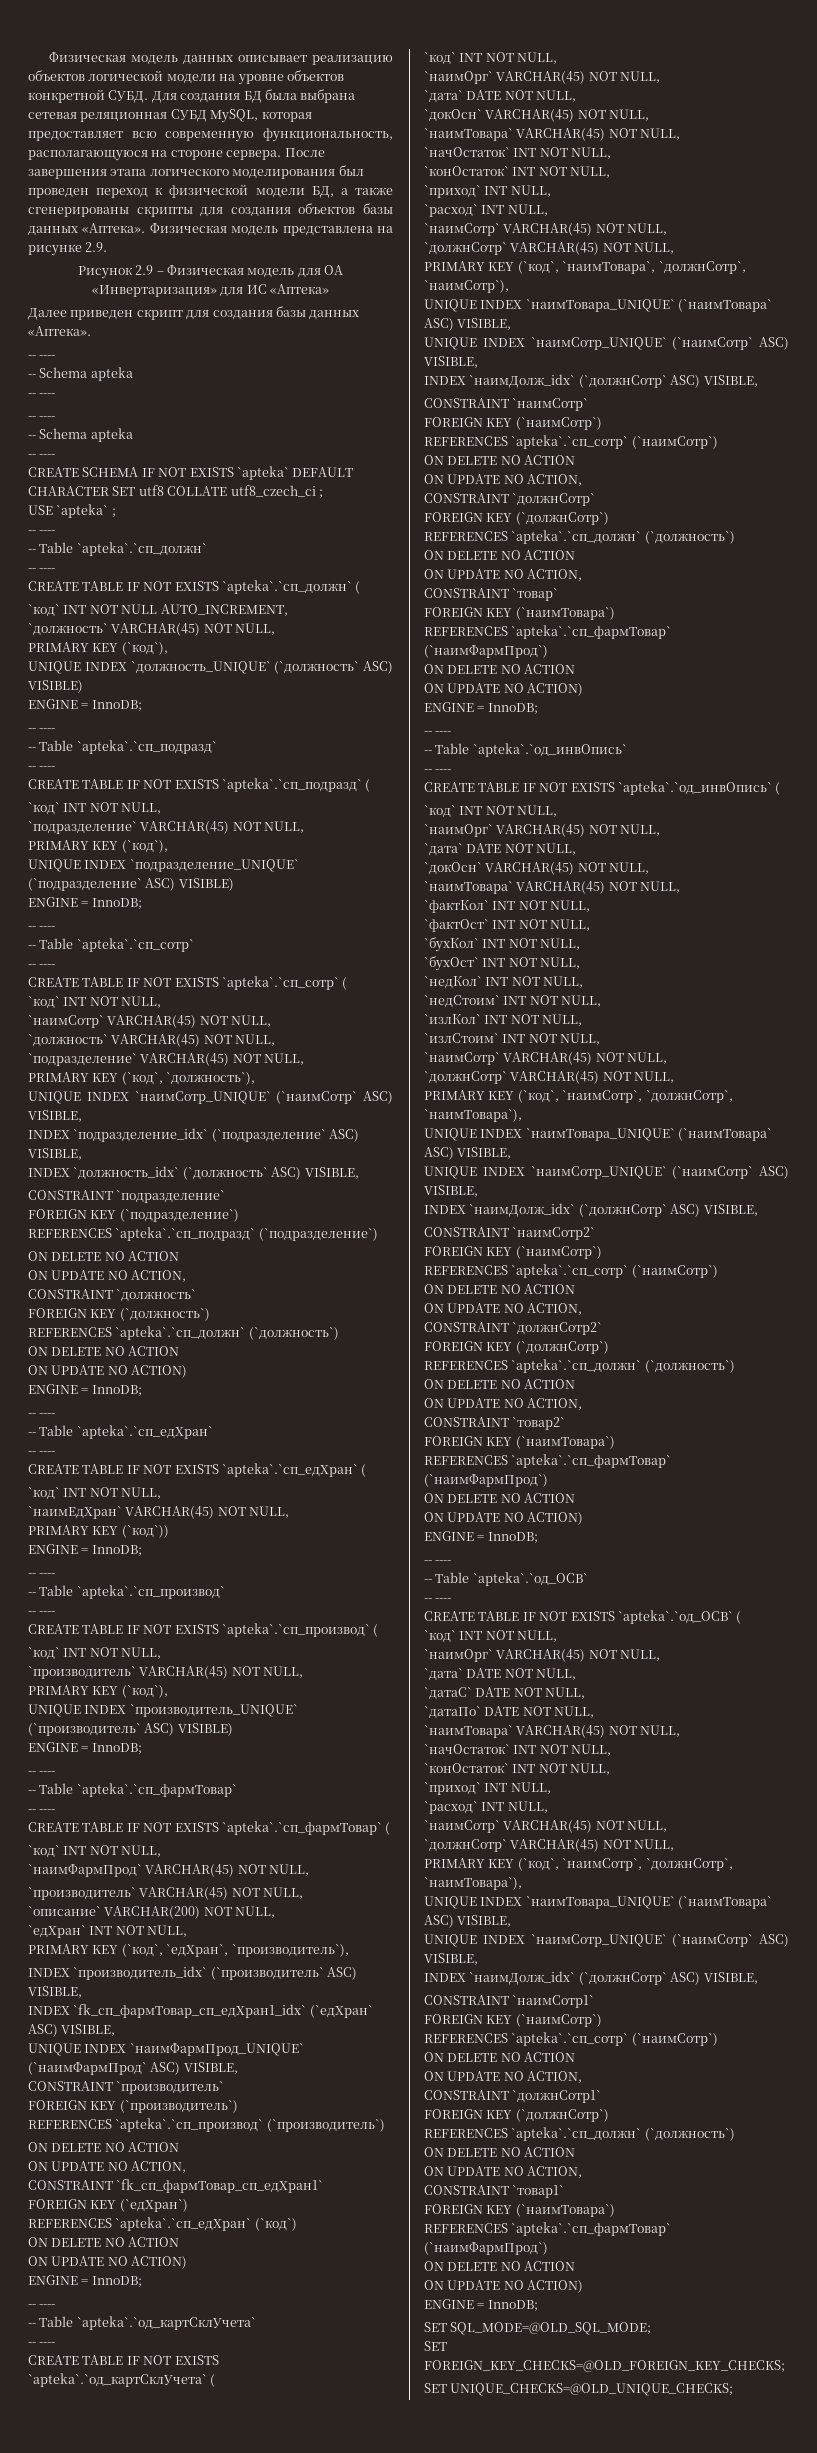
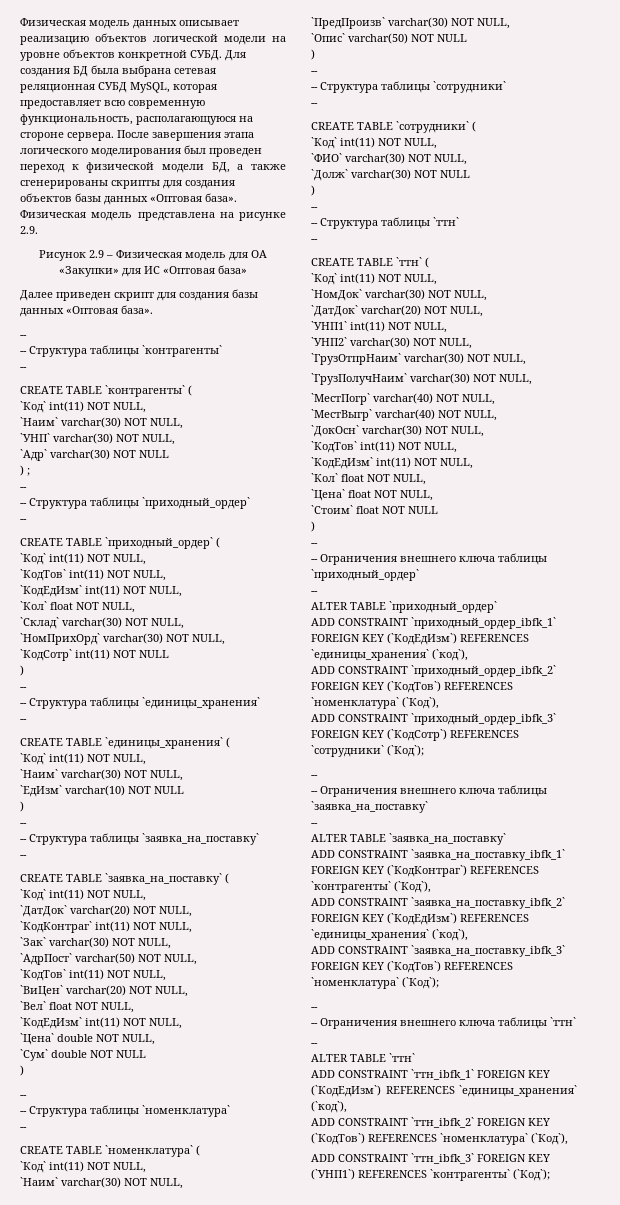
- После завершения этапа логического моделирования был проведен переход к физической модели БД, а также сгенерированы скрипты для создания объектов базы данных «Аптека».
+ После завершения этапа логического моделирования был проведен переход к физической модели БД, а также сгенерированы скрипты для создания объектов базы данных «Оптовая база».
- Рисунок 2.9 – Физическая модель для ОА «Инвертаризация» для ИС «Аптека»
+ Рисунок 2.9 – Физическая модель для ОА «Закупки» для ИС «Оптовая база»
- Далее приведен скрипт для создания базы данных «Аптека».
- -- ----
- -- Schema apteka
- -- ----
- -- ----
- -- Schema apteka
- -- ----
- CREATE SCHEMA IF NOT EXISTS `apteka` DEFAULT CHARACTER SET utf8 COLLATE utf8_czech_ci ;
- USE `apteka` ;
- -- ----
- -- Table `apteka`.`сп_должн`
- -- ----
- CREATE TABLE IF NOT EXISTS `apteka`.`сп_должн` (
- `код` INT NOT NULL AUTO_INCREMENT,
- `должность` VARCHAR(45) NOT NULL,
- PRIMARY KEY (`код`),
- UNIQUE INDEX `должность_UNIQUE` (`должность` ASC) VISIBLE)
- ENGINE = InnoDB;
- -- ----
- -- Table `apteka`.`сп_подразд`
- -- ----
- CREATE TABLE IF NOT EXISTS `apteka`.`сп_подразд` (
- `код` INT NOT NULL,
- `подразделение` VARCHAR(45) NOT NULL,
- PRIMARY KEY (`код`),
- UNIQUE INDEX `подразделение_UNIQUE` (`подразделение` ASC) VISIBLE)
- ENGINE = InnoDB;
- -- ----
- -- Table `apteka`.`сп_сотр`
- -- ----
- CREATE TABLE IF NOT EXISTS `apteka`.`сп_сотр` (
- `код` INT NOT NULL,
- `наимСотр` VARCHAR(45) NOT NULL,
- `должность` VARCHAR(45) NOT NULL,
- `подразделение` VARCHAR(45) NOT NULL,
- PRIMARY KEY (`код`, `должность`),
- UNIQUE INDEX `наимСотр_UNIQUE` (`наимСотр` ASC) VISIBLE,
- INDEX `подразделение_idx` (`подразделение` ASC) VISIBLE,
- INDEX `должность_idx` (`должность` ASC) VISIBLE,
- CONSTRAINT `подразделение`
- FOREIGN KEY (`подразделение`)
- REFERENCES `apteka`.`сп_подразд` (`подразделение`)
- ON DELETE NO ACTION
- ON UPDATE NO ACTION,
- CONSTRAINT `должность`
- FOREIGN KEY (`должность`)
- REFERENCES `apteka`.`сп_должн` (`должность`)
- ON DELETE NO ACTION
- ON UPDATE NO ACTION)
- ENGINE = InnoDB;
- -- ----
- -- Table `apteka`.`сп_едХран`
- -- ----
- CREATE TABLE IF NOT EXISTS `apteka`.`сп_едХран` (
- `код` INT NOT NULL,
- `наимЕдХран` VARCHAR(45) NOT NULL,
- PRIMARY KEY (`код`))
- ENGINE = InnoDB;
- -- ----
- -- Table `apteka`.`сп_производ`
- -- ----
- CREATE TABLE IF NOT EXISTS `apteka`.`сп_производ` (
- `код` INT NOT NULL,
- `производитель` VARCHAR(45) NOT NULL,
- PRIMARY KEY (`код`),
- UNIQUE INDEX `производитель_UNIQUE` (`производитель` ASC) VISIBLE)
- ENGINE = InnoDB;
- -- ----
- -- Table `apteka`.`сп_фармТовар`
- -- ----
- CREATE TABLE IF NOT EXISTS `apteka`.`сп_фармТовар` (
- `код` INT NOT NULL,
- `наимФармПрод` VARCHAR(45) NOT NULL,
- `производитель` VARCHAR(45) NOT NULL,
- `описание` VARCHAR(200) NOT NULL,
- `едХран` INT NOT NULL,
- PRIMARY KEY (`код`, `едХран`, `производитель`),
- INDEX `производитель_idx` (`производитель` ASC) VISIBLE,
- INDEX `fk_сп_фармТовар_сп_едХран1_idx` (`едХран` ASC) VISIBLE,
- UNIQUE INDEX `наимФармПрод_UNIQUE` (`наимФармПрод` ASC) VISIBLE,
- CONSTRAINT `производитель`
- FOREIGN KEY (`производитель`)
- REFERENCES `apteka`.`сп_производ` (`производитель`)
- ON DELETE NO ACTION
- ON UPDATE NO ACTION,
- CONSTRAINT `fk_сп_фармТовар_сп_едХран1`
- FOREIGN KEY (`едХран`)
- REFERENCES `apteka`.`сп_едХран` (`код`)
- ON DELETE NO ACTION
- ON UPDATE NO ACTION)
- ENGINE = InnoDB;
- -- ----
- -- Table `apteka`.`од_картСклУчета`
- -- ----
- CREATE TABLE IF NOT EXISTS `apteka`.`од_картСклУчета` (
- `код` INT NOT NULL,
- `наимОрг` VARCHAR(45) NOT NULL,
- `дата` DATE NOT NULL,
- `докОсн` VARCHAR(45) NOT NULL,
- `наимТовара` VARCHAR(45) NOT NULL,
- `начОстаток` INT NOT NULL,
- `конОстаток` INT NOT NULL,
- `приход` INT NULL,
- `расход` INT NULL,
- `наимСотр` VARCHAR(45) NOT NULL,
- `должнСотр` VARCHAR(45) NOT NULL,
- PRIMARY KEY (`код`, `наимТовара`, `должнСотр`, `наимСотр`),
- UNIQUE INDEX `наимТовара_UNIQUE` (`наимТовара` ASC) VISIBLE,
- UNIQUE INDEX `наимСотр_UNIQUE` (`наимСотр` ASC) VISIBLE,
- INDEX `наимДолж_idx` (`должнСотр` ASC) VISIBLE,
- CONSTRAINT `наимСотр`
- FOREIGN KEY (`наимСотр`)
- REFERENCES `apteka`.`сп_сотр` (`наимСотр`)
- ON DELETE NO ACTION
- ON UPDATE NO ACTION,
- CONSTRAINT `должнСотр`
- FOREIGN KEY (`должнСотр`)
- REFERENCES `apteka`.`сп_должн` (`должность`)
- ON DELETE NO ACTION
- ON UPDATE NO ACTION,
- CONSTRAINT `товар`
- FOREIGN KEY (`наимТовара`)
- REFERENCES `apteka`.`сп_фармТовар` (`наимФармПрод`)
- ON DELETE NO ACTION
- ON UPDATE NO ACTION)
- ENGINE = InnoDB;
- -- ----
- -- Table `apteka`.`од_инвОпись`
- -- ----
- CREATE TABLE IF NOT EXISTS `apteka`.`од_инвОпись` (
- `код` INT NOT NULL,
- `наимОрг` VARCHAR(45) NOT NULL,
- `дата` DATE NOT NULL,
- `докОсн` VARCHAR(45) NOT NULL,
- `наимТовара` VARCHAR(45) NOT NULL,
- `фактКол` INT NOT NULL,
- `фактОст` INT NOT NULL,
- `бухКол` INT NOT NULL,
- `бухОст` INT NOT NULL,
- `недКол` INT NOT NULL,
- `недСтоим` INT NOT NULL,
- `излКол` INT NOT NULL,
- `излСтоим` INT NOT NULL,
- `наимСотр` VARCHAR(45) NOT NULL,
- `должнСотр` VARCHAR(45) NOT NULL,
- PRIMARY KEY (`код`, `наимСотр`, `должнСотр`, `наимТовара`),
- UNIQUE INDEX `наимТовара_UNIQUE` (`наимТовара` ASC) VISIBLE,
- UNIQUE INDEX `наимСотр_UNIQUE` (`наимСотр` ASC) VISIBLE,
- INDEX `наимДолж_idx` (`должнСотр` ASC) VISIBLE,
- CONSTRAINT `наимСотр2`
- FOREIGN KEY (`наимСотр`)
- REFERENCES `apteka`.`сп_сотр` (`наимСотр`)
- ON DELETE NO ACTION
- ON UPDATE NO ACTION,
- CONSTRAINT `должнСотр2`
- FOREIGN KEY (`должнСотр`)
- REFERENCES `apteka`.`сп_должн` (`должность`)
- ON DELETE NO ACTION
- ON UPDATE NO ACTION,
- CONSTRAINT `товар2`
- FOREIGN KEY (`наимТовара`)
- REFERENCES `apteka`.`сп_фармТовар` (`наимФармПрод`)
- ON DELETE NO ACTION
- ON UPDATE NO ACTION)
- ENGINE = InnoDB;
- -- ----
- -- Table `apteka`.`од_ОСВ`
- -- ----
- CREATE TABLE IF NOT EXISTS `apteka`.`од_ОСВ` (
- `код` INT NOT NULL,
- `наимОрг` VARCHAR(45) NOT NULL,
- `дата` DATE NOT NULL,
- `датаС` DATE NOT NULL,
- `датаПо` DATE NOT NULL,
- `наимТовара` VARCHAR(45) NOT NULL,
- `начОстаток` INT NOT NULL,
- `конОстаток` INT NOT NULL,
- `приход` INT NULL,
- `расход` INT NULL,
- `наимСотр` VARCHAR(45) NOT NULL,
- `должнСотр` VARCHAR(45) NOT NULL,
- PRIMARY KEY (`код`, `наимСотр`, `должнСотр`, `наимТовара`),
- UNIQUE INDEX `наимТовара_UNIQUE` (`наимТовара` ASC) VISIBLE,
- UNIQUE INDEX `наимСотр_UNIQUE` (`наимСотр` ASC) VISIBLE,
- INDEX `наимДолж_idx` (`должнСотр` ASC) VISIBLE,
- CONSTRAINT `наимСотр1`
- FOREIGN KEY (`наимСотр`)
- REFERENCES `apteka`.`сп_сотр` (`наимСотр`)
- ON DELETE NO ACTION
- ON UPDATE NO ACTION,
- CONSTRAINT `должнСотр1`
- FOREIGN KEY (`должнСотр`)
- REFERENCES `apteka`.`сп_должн` (`должность`)
- ON DELETE NO ACTION
- ON UPDATE NO ACTION,
- CONSTRAINT `товар1`
- FOREIGN KEY (`наимТовара`)
- REFERENCES `apteka`.`сп_фармТовар` (`наимФармПрод`)
- ON DELETE NO ACTION
- ON UPDATE NO ACTION)
- ENGINE = InnoDB;
- SET SQL_MODE=@OLD_SQL_MODE;
- SET FOREIGN_KEY_CHECKS=@OLD_FOREIGN_KEY_CHECKS;
- SET UNIQUE_CHECKS=@OLD_UNIQUE_CHECKS;
+ Далее приведен скрипт для создания базы данных «Оптовая база».
+ --
+ -- Структура таблицы `контрагенты`
+ --
+ CREATE TABLE `контрагенты` (
+ `Код` int(11) NOT NULL,
+ `Наим` varchar(30) NOT NULL,
+ `УНП` varchar(30) NOT NULL,
+ `Адр` varchar(30) NOT NULL
+ ) ;
+ --
+ -- Структура таблицы `приходный_ордер`
+ --
+ CREATE TABLE `приходный_ордер` (
+ `Код` int(11) NOT NULL,
+ `КодТов` int(11) NOT NULL,
+ `КодЕдИзм` int(11) NOT NULL,
+ `Кол` float NOT NULL,
+ `Склад` varchar(30) NOT NULL,
+ `НомПрихОрд` varchar(30) NOT NULL,
+ `КодСотр` int(11) NOT NULL
+ )
+ --
+ -- Структура таблицы `единицы_хранения`
+ --
+ CREATE TABLE `единицы_хранения` (
+ `Код` int(11) NOT NULL,
+ `Наим` varchar(30) NOT NULL,
+ `ЕдИзм` varchar(10) NOT NULL
+ )
+ --
+ -- Структура таблицы `заявка_на_поставку`
+ --
+ CREATE TABLE `заявка_на_поставку` (
+ `Код` int(11) NOT NULL,
+ `ДатДок` varchar(20) NOT NULL,
+ `КодКонтраг` int(11) NOT NULL,
+ `Зак` varchar(30) NOT NULL,
+ `АдрПост` varchar(50) NOT NULL,
+ `КодТов` int(11) NOT NULL,
+ `ВиЦен` varchar(20) NOT NULL,
+ `Вел` float NOT NULL,
+ `КодЕдИзм` int(11) NOT NULL,
+ `Цена` double NOT NULL,
+ `Сум` double NOT NULL
+ )
+ --
+ -- Структура таблицы `номенклатура`
+ --
+ CREATE TABLE `номенклатура` (
+ `Код` int(11) NOT NULL,
+ `Наим` varchar(30) NOT NULL,
+ `ПредПроизв` varchar(30) NOT NULL,
+ `Опис` varchar(50) NOT NULL
+ )
+ --
+ -- Структура таблицы `сотрудники`
+ --
+ CREATE TABLE `сотрудники` (
+ `Код` int(11) NOT NULL,
+ `ФИО` varchar(30) NOT NULL,
+ `Долж` varchar(30) NOT NULL
+ )
+ --
+ -- Структура таблицы `ттн`
+ --
+ CREATE TABLE `ттн` (
+ `Код` int(11) NOT NULL,
+ `НомДок` varchar(30) NOT NULL,
+ `ДатДок` varchar(20) NOT NULL,
+ `УНП1` int(11) NOT NULL,
+ `УНП2` varchar(30) NOT NULL,
+ `ГрузОтпрНаим` varchar(30) NOT NULL,
+ `ГрузПолучНаим` varchar(30) NOT NULL,
+ `МестПогр` varchar(40) NOT NULL,
+ `МестВыгр` varchar(40) NOT NULL,
+ `ДокОсн` varchar(30) NOT NULL,
+ `КодТов` int(11) NOT NULL,
+ `КодЕдИзм` int(11) NOT NULL,
+ `Кол` float NOT NULL,
+ `Цена` float NOT NULL,
+ `Стоим` float NOT NULL
+ )
+ --
+ -- Ограничения внешнего ключа таблицы `приходный_ордер`
+ --
+ ALTER TABLE `приходный_ордер`
+ ADD CONSTRAINT `приходный_ордер_ibfk_1` FOREIGN KEY (`КодЕдИзм`) REFERENCES `единицы_хранения` (`код`),
+ ADD CONSTRAINT `приходный_ордер_ibfk_2` FOREIGN KEY (`КодТов`) REFERENCES `номенклатура` (`Код`),
+ ADD CONSTRAINT `приходный_ордер_ibfk_3` FOREIGN KEY (`КодСотр`) REFERENCES `сотрудники` (`Код`);
+ --
+ -- Ограничения внешнего ключа таблицы `заявка_на_поставку`
+ --
+ ALTER TABLE `заявка_на_поставку`
+ ADD CONSTRAINT `заявка_на_поставку_ibfk_1` FOREIGN KEY (`КодКонтраг`) REFERENCES `контрагенты` (`Код`),
+ ADD CONSTRAINT `заявка_на_поставку_ibfk_2` FOREIGN KEY (`КодЕдИзм`) REFERENCES `единицы_хранения` (`код`),
+ ADD CONSTRAINT `заявка_на_поставку_ibfk_3` FOREIGN KEY (`КодТов`) REFERENCES `номенклатура` (`Код`);
+ --
+ -- Ограничения внешнего ключа таблицы `ттн`
+ --
+ ALTER TABLE `ттн`
+ ADD CONSTRAINT `ттн_ibfk_1` FOREIGN KEY (`КодЕдИзм`) REFERENCES `единицы_хранения` (`код`),
+ ADD CONSTRAINT `ттн_ibfk_2` FOREIGN KEY (`КодТов`) REFERENCES `номенклатура` (`Код`),
+ ADD CONSTRAINT `ттн_ibfk_3` FOREIGN KEY (`УНП1`) REFERENCES `контрагенты` (`Код`);

